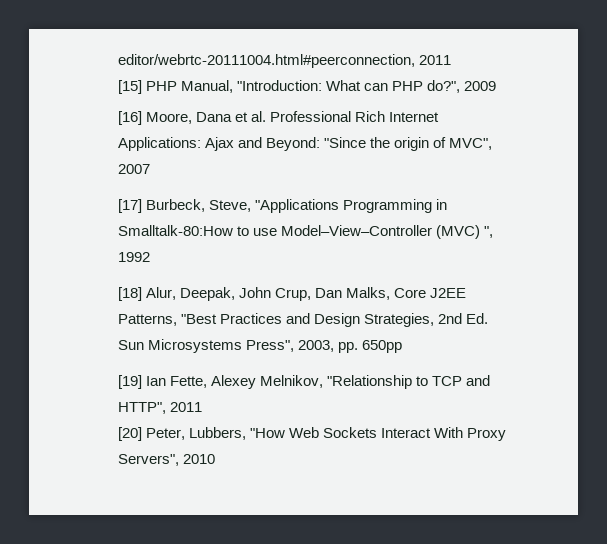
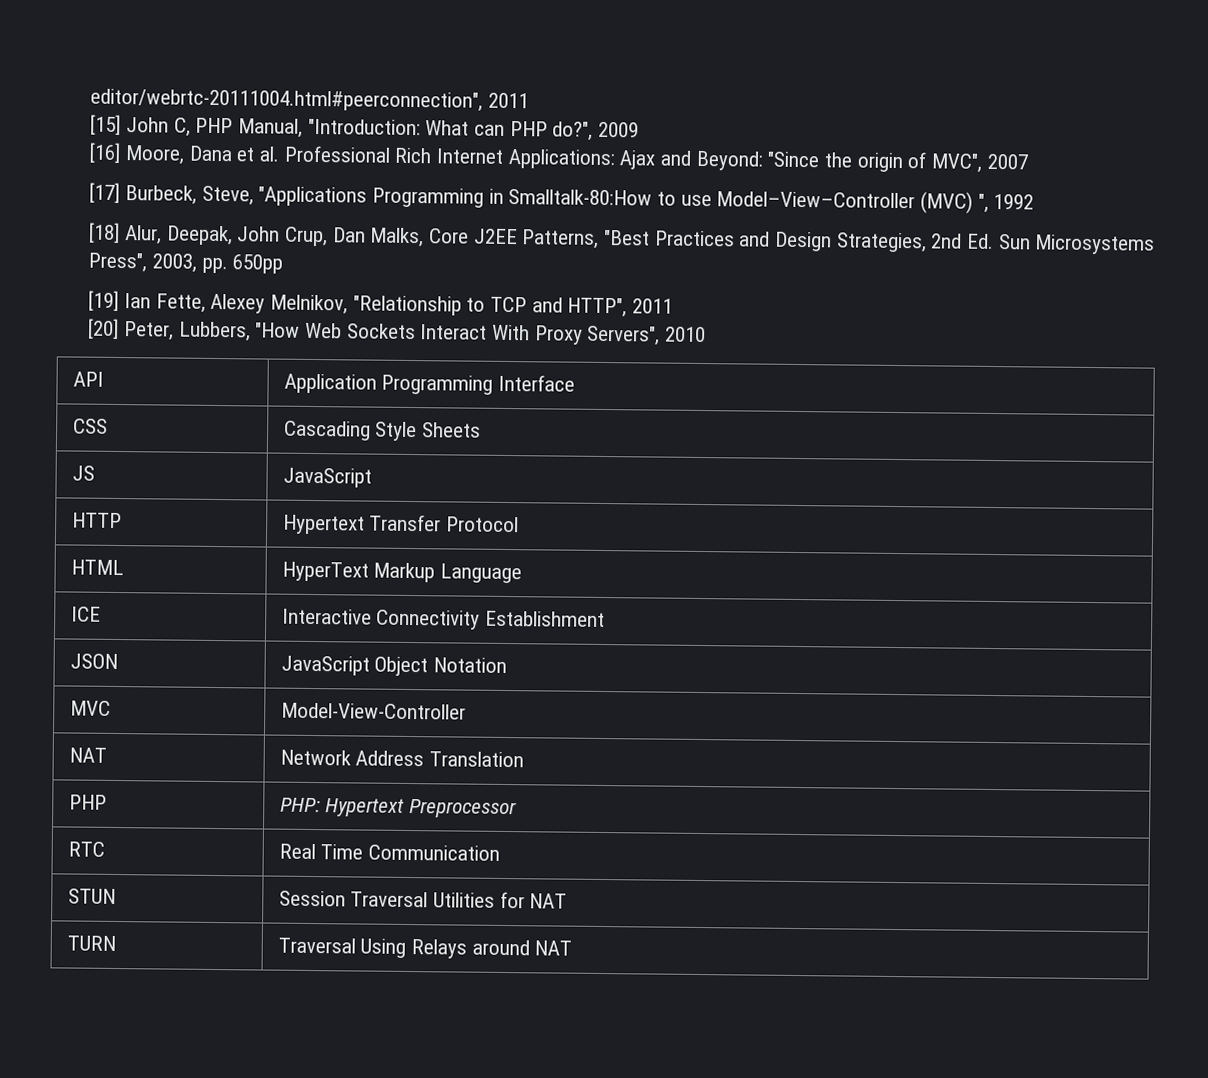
- editor/webrtc-20111004.html#peerconnection, 2011
+ editor/webrtc-20111004.html#peerconnection", 2011
- [15] PHP Manual, "Introduction: What can PHP do?", 2009
+ [15] John C, PHP Manual, "Introduction: What can PHP do?", 2009
+ API | Application Programming Interface
+ CSS | Cascading Style Sheets
+ JS | JavaScript
+ HTTP | Hypertext Transfer Protocol
+ HTML | HyperText Markup Language
+ ICE | Interactive Connectivity Establishment
+ JSON | JavaScript Object Notation
+ MVC | Model-View-Controller
+ NAT | Network Address Translation
+ PHP | PHP: Hypertext Preprocessor
+ RTC | Real Time Communication
+ STUN | Session Traversal Utilities for NAT
+ TURN | Traversal Using Relays around NAT

